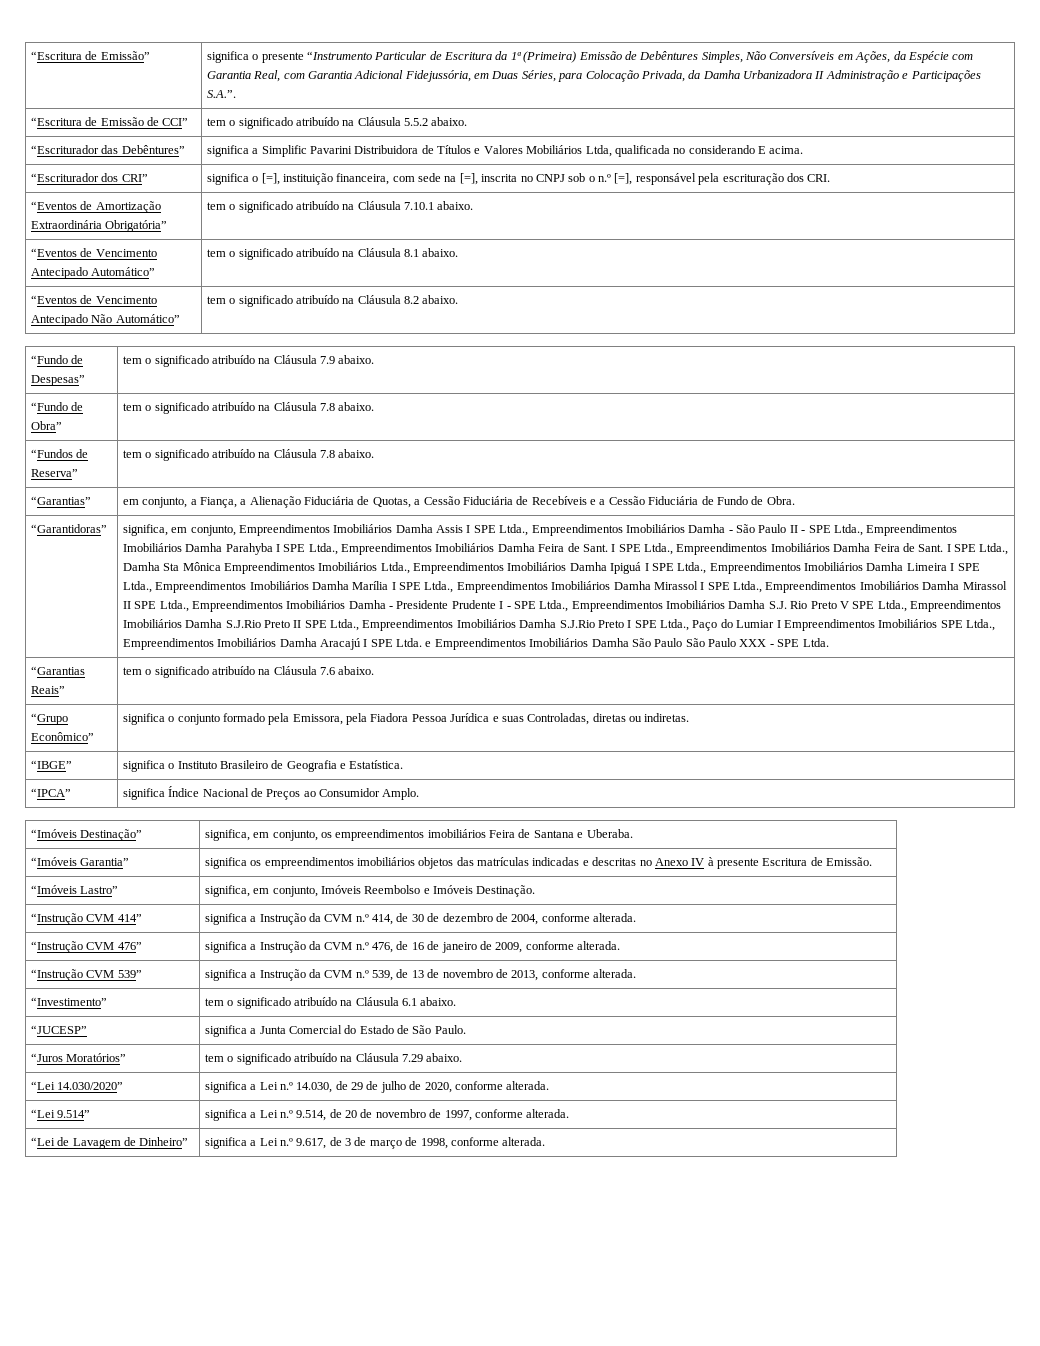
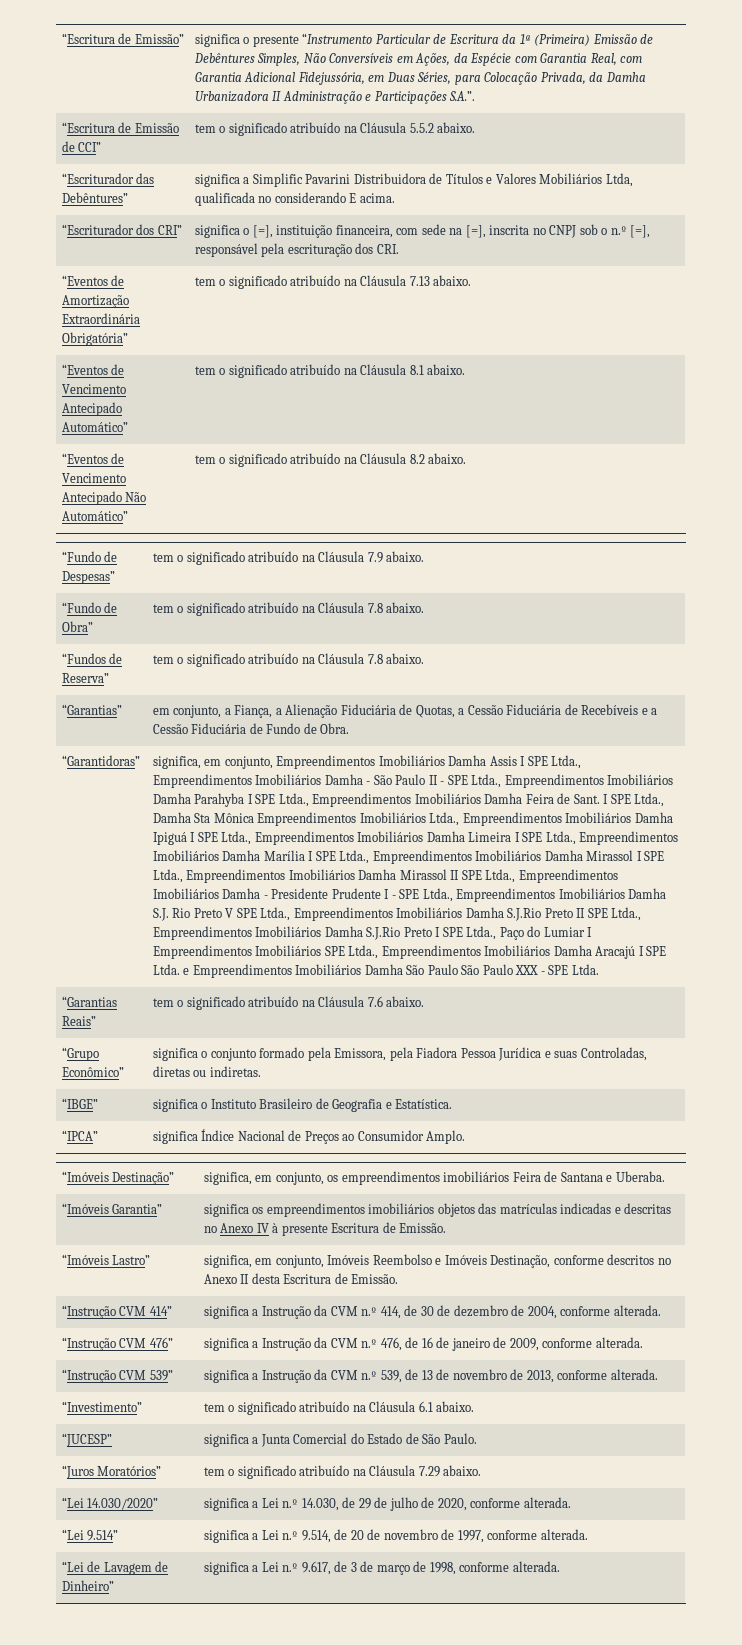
- “Eventos de Amortização Extraordinária Obrigatória” | tem o significado atribuído na Cláusula 7.10.1 abaixo.
+ “Eventos de Amortização Extraordinária Obrigatória” | tem o significado atribuído na Cláusula 7.13 abaixo.
- I SPE Ltda., Empreendimentos Imobiliários Damha Feira de Sant. I SPE Ltda., Damha Sta Mônica Empreendimentos Imobiliários Ltda., Empreendimentos Imobiliários Damha Ipiguá I SPE Ltda., Empreendimentos Imobiliários Damha Limeira I SPE Ltda., Empreendimentos Imobiliários Damha Marília I SPE Ltda., Empreendimentos Imobiliários Damha Mirassol I SPE Ltda., Empreendimentos Imobiliários Damha Mirassol II SPE Ltda., Empreendimentos Imobiliários Damha - Presidente Prudente I - SPE Ltda., Empreendimentos Imobiliários Damha S.J. Rio Preto V SPE Ltda., Empreendimentos Imobiliários Damha S.J.Rio Preto II SPE Ltda., Empreendimentos Imobiliários Damha S.J.Rio Preto I SPE Ltda., Paço do Lumiar I Empreendimentos Imobiliários SPE Ltda., Empreendimentos Imobiliários Damha Aracajú I SPE Ltda. e Empreendimentos Imobiliários Damha São Paulo São Paulo XXX - SPE Ltda.
+ I SPE Ltda., Damha Sta Mônica Empreendimentos Imobiliários Ltda., Empreendimentos Imobiliários Damha Ipiguá I SPE Ltda., Empreendimentos Imobiliários Damha Limeira I SPE Ltda., Empreendimentos Imobiliários Damha Marília I SPE Ltda., Empreendimentos Imobiliários Damha Mirassol I SPE Ltda., Empreendimentos Imobiliários Damha Mirassol II SPE Ltda., Empreendimentos Imobiliários Damha - Presidente Prudente I - SPE Ltda., Empreendimentos Imobiliários Damha S.J. Rio Preto V SPE Ltda., Empreendimentos Imobiliários Damha S.J.Rio Preto II SPE Ltda., Empreendimentos Imobiliários Damha S.J.Rio Preto I SPE Ltda., Paço do Lumiar I Empreendimentos Imobiliários SPE Ltda., Empreendimentos Imobiliários Damha Aracajú I SPE Ltda. e Empreendimentos Imobiliários Damha São Paulo São Paulo XXX - SPE Ltda.
- “Imóveis Lastro” | significa, em conjunto, Imóveis Reembolso e Imóveis Destinação.
+ “Imóveis Lastro” | significa, em conjunto, Imóveis Reembolso e Imóveis Destinação, conforme descritos no Anexo II desta Escritura de Emissão.

